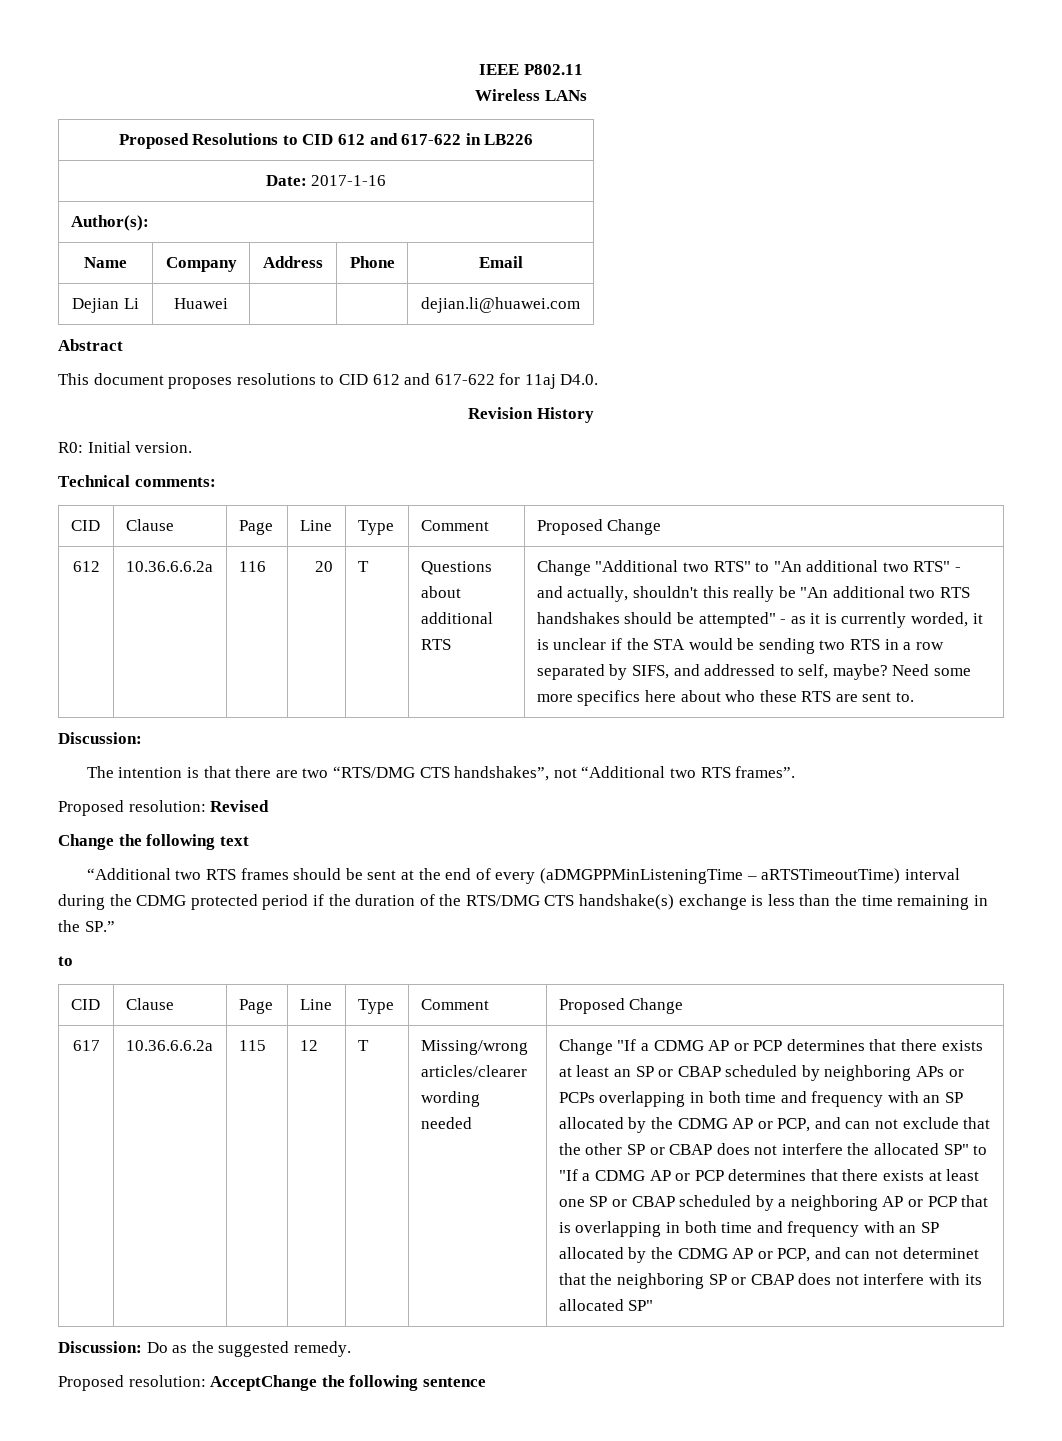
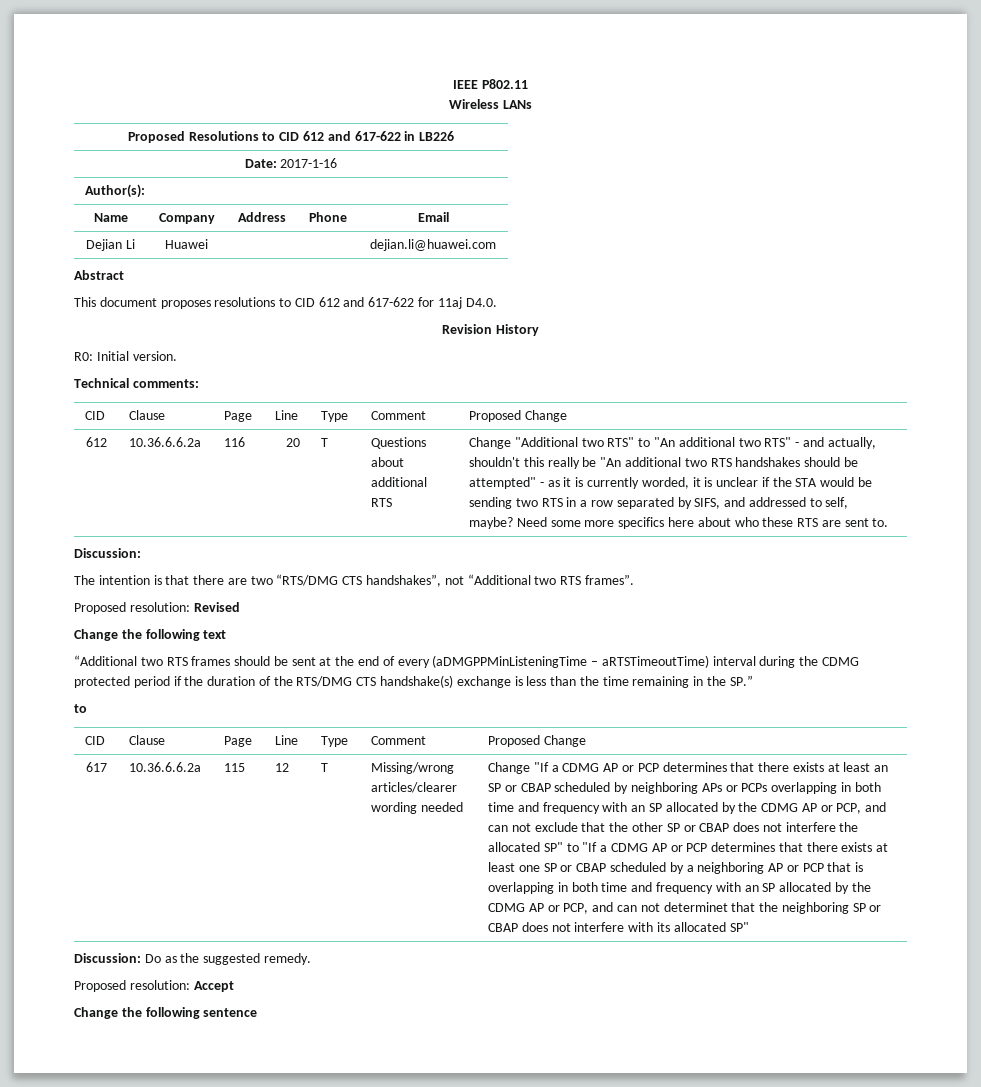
- Proposed resolution: AcceptChange the following sentence
+ Proposed resolution: Accept
+ Change the following sentence

